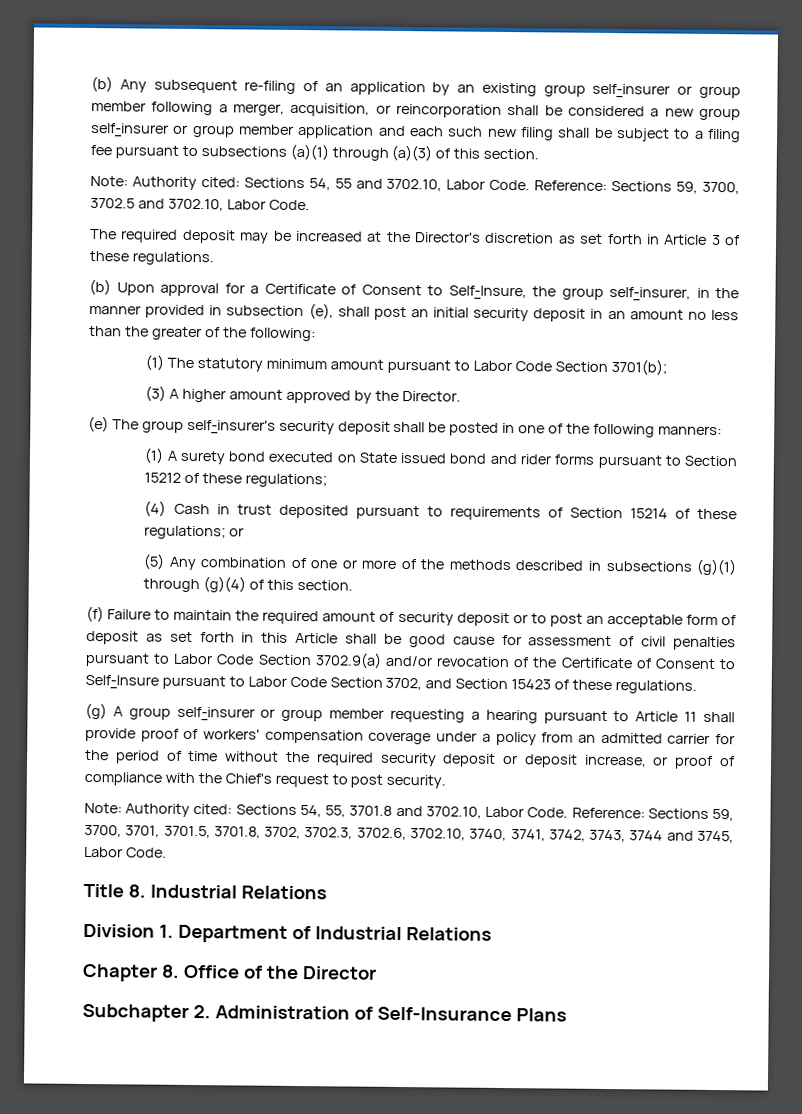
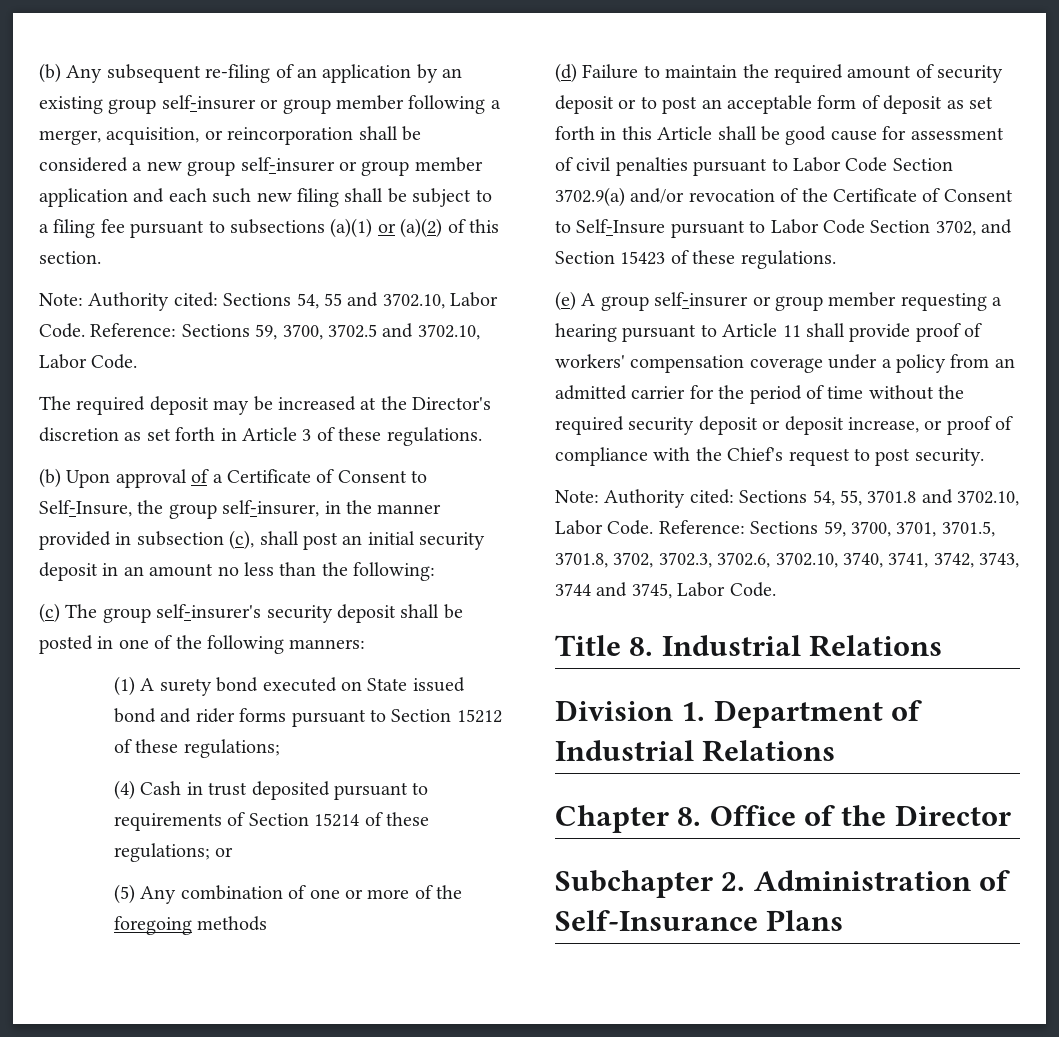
- (b) Any subsequent re-filing of an application by an existing group self-insurer or group member following a merger, acquisition, or reincorporation shall be considered a new group self-insurer or group member application and each such new filing shall be subject to a filing fee pursuant to subsections (a)(1) through (a)(3) of this section.
+ (b) Any subsequent re-filing of an application by an existing group self-insurer or group member following a merger, acquisition, or reincorporation shall be considered a new group self-insurer or group member application and each such new filing shall be subject to a filing fee pursuant to subsections (a)(1) or (a)(2) of this section.
- (b) Upon approval for a Certificate of Consent to Self-Insure, the group self-insurer, in the manner provided in subsection (e), shall post an initial security deposit in an amount no less than the greater of the following:
- (1) The statutory minimum amount pursuant to Labor Code Section 3701(b);
- (3) A higher amount approved by the Director.
- (e) The group self-insurer's security deposit shall be posted in one of the following manners:
+ (b) Upon approval of a Certificate of Consent to Self-Insure, the group self-insurer, in the manner provided in subsection (c), shall post an initial security deposit in an amount no less than the following:
+ (c) The group self-insurer's security deposit shall be posted in one of the following manners:
- (5) Any combination of one or more of the methods described in subsections (g)(1) through (g)(4) of this section.
- (f) Failure to maintain the required amount of security deposit or to post an acceptable form of deposit as set forth in this Article shall be good cause for assessment of civil penalties pursuant to Labor Code Section 3702.9(a) and/or revocation of the Certificate of Consent to Self-Insure pursuant to Labor Code Section 3702, and Section 15423 of these regulations.
+ (5) Any combination of one or more of the foregoing methods
+ (d) Failure to maintain the required amount of security deposit or to post an acceptable form of deposit as set forth in this Article shall be good cause for assessment of civil penalties pursuant to Labor Code Section 3702.9(a) and/or revocation of the Certificate of Consent to Self-Insure pursuant to Labor Code Section 3702, and Section 15423 of these regulations.
- (g) A group self-insurer or group member requesting a hearing pursuant to Article 11 shall provide proof of workers' compensation coverage under a policy from an admitted carrier for the period of time without the required security deposit or deposit increase, or proof of compliance with the Chief's request to post security.
+ (e) A group self-insurer or group member requesting a hearing pursuant to Article 11 shall provide proof of workers' compensation coverage under a policy from an admitted carrier for the period of time without the required security deposit or deposit increase, or proof of compliance with the Chief's request to post security.

